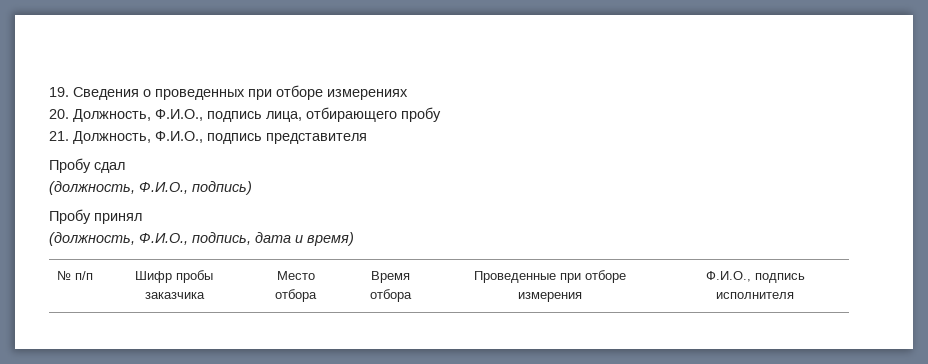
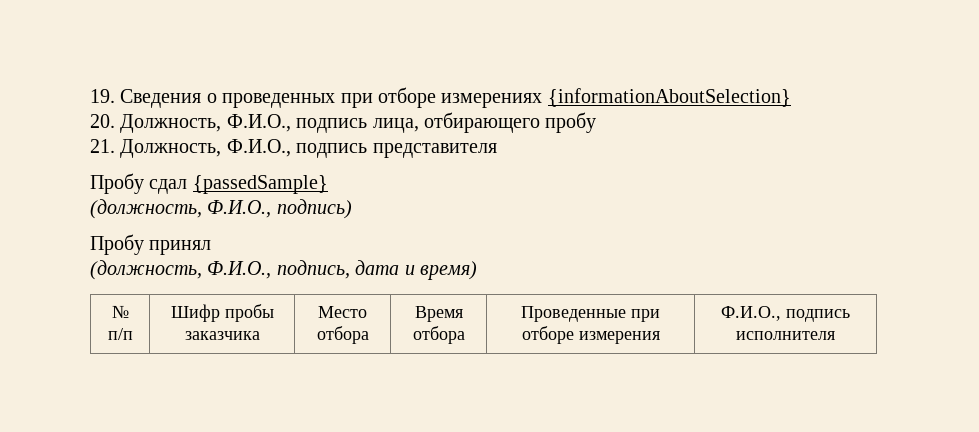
- 19. Сведения о проведенных при отборе измерениях
+ 19. Сведения о проведенных при отборе измерениях {informationAboutSelection}
- Пробу сдал
+ Пробу сдал {passedSample}

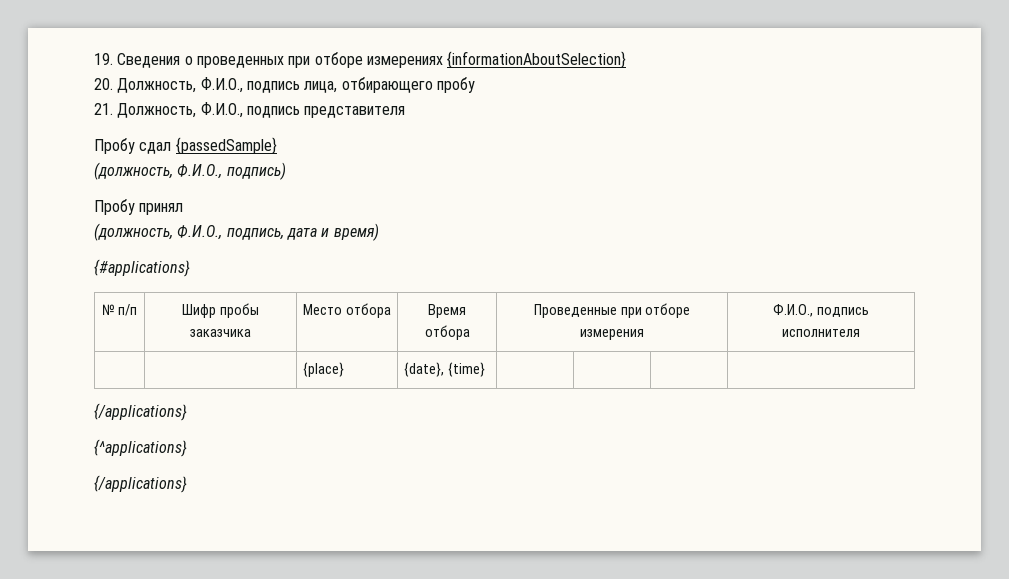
+ {#applications}
+ | | {place} | {date}, {time} | | | |
+ {/applications}
+ {^applications}
+ {/applications}

